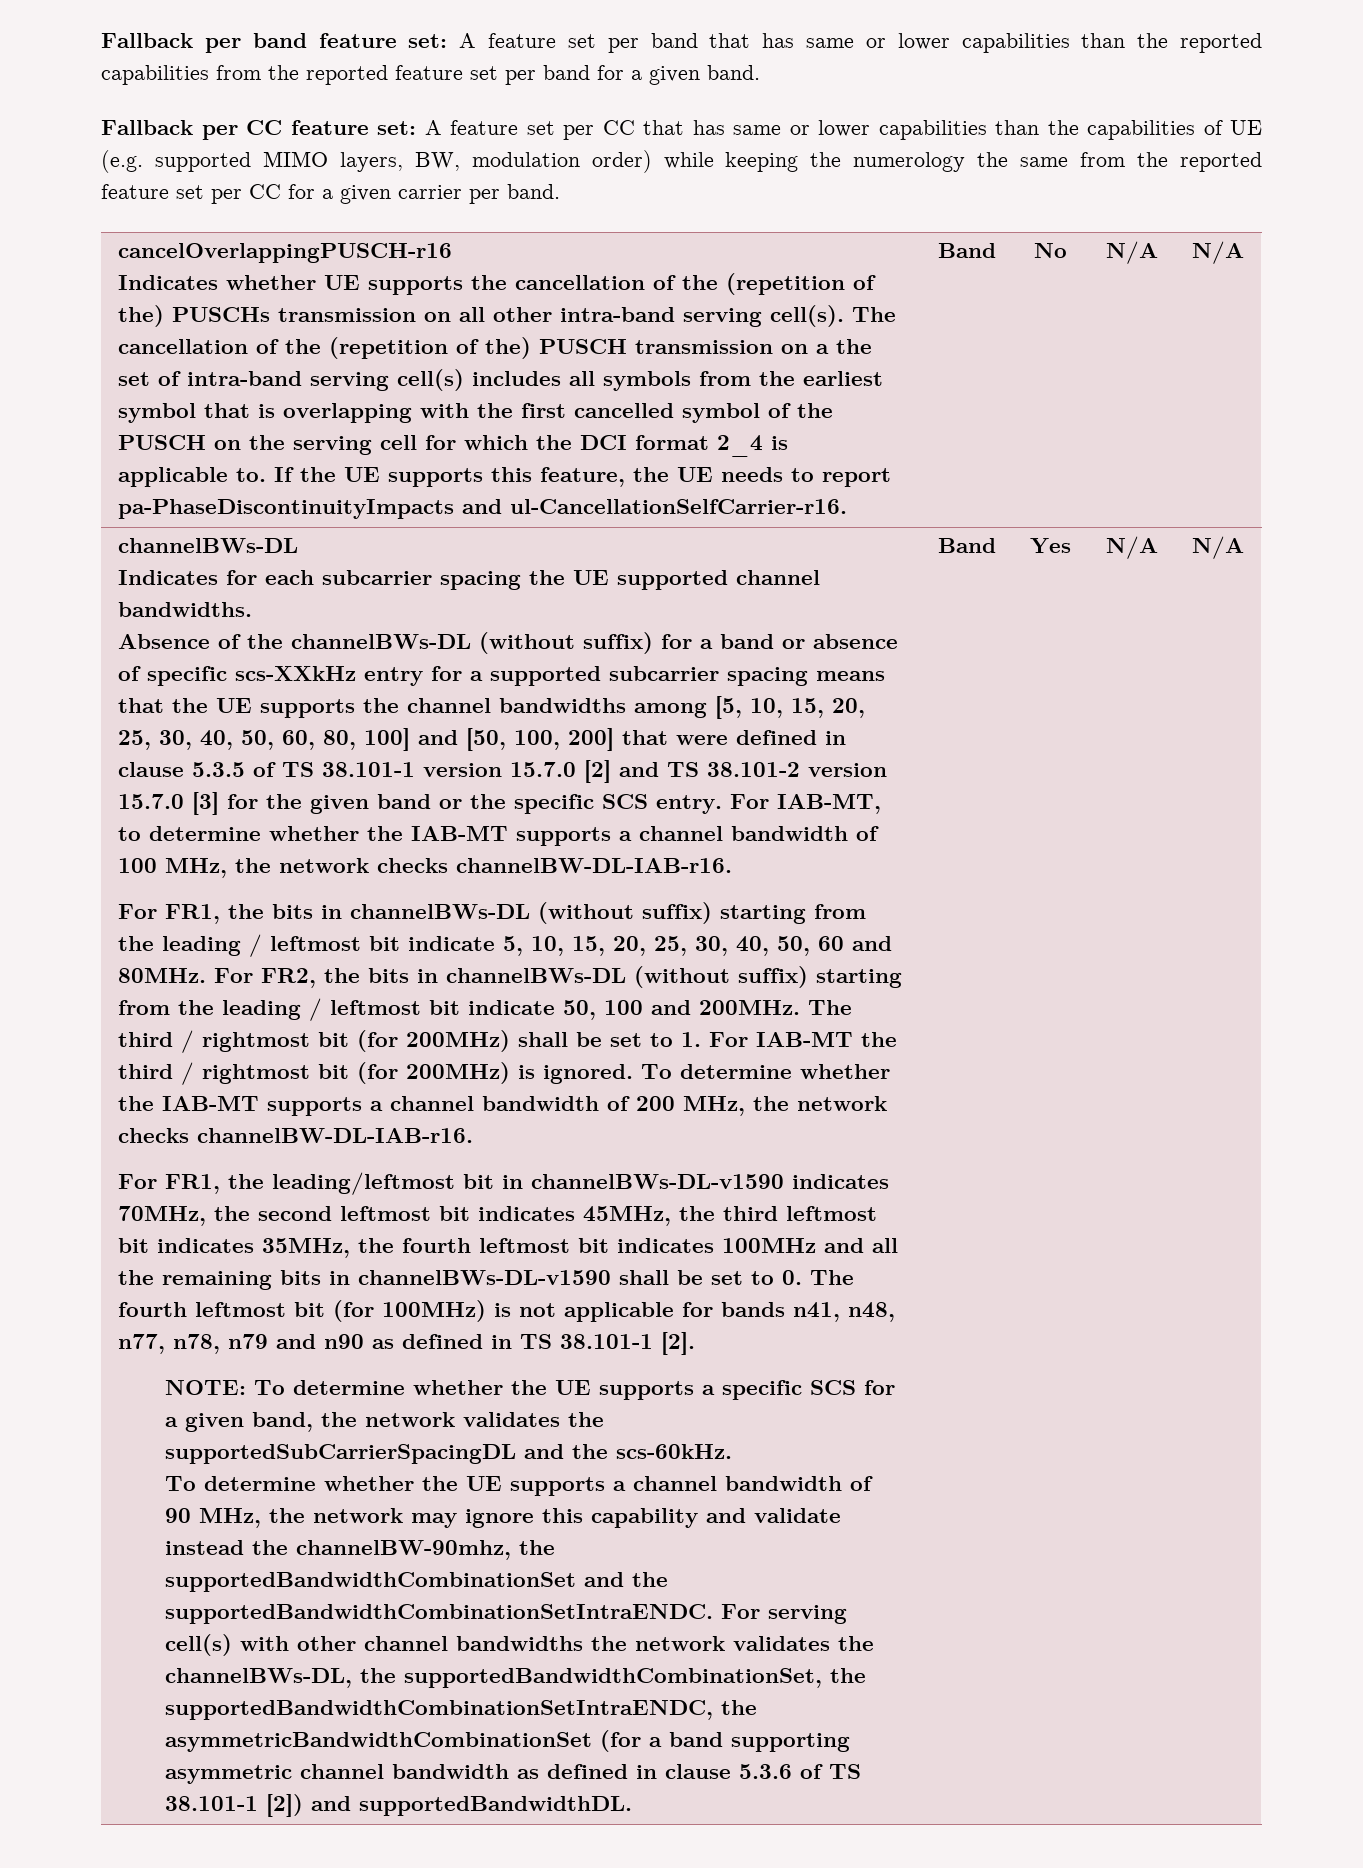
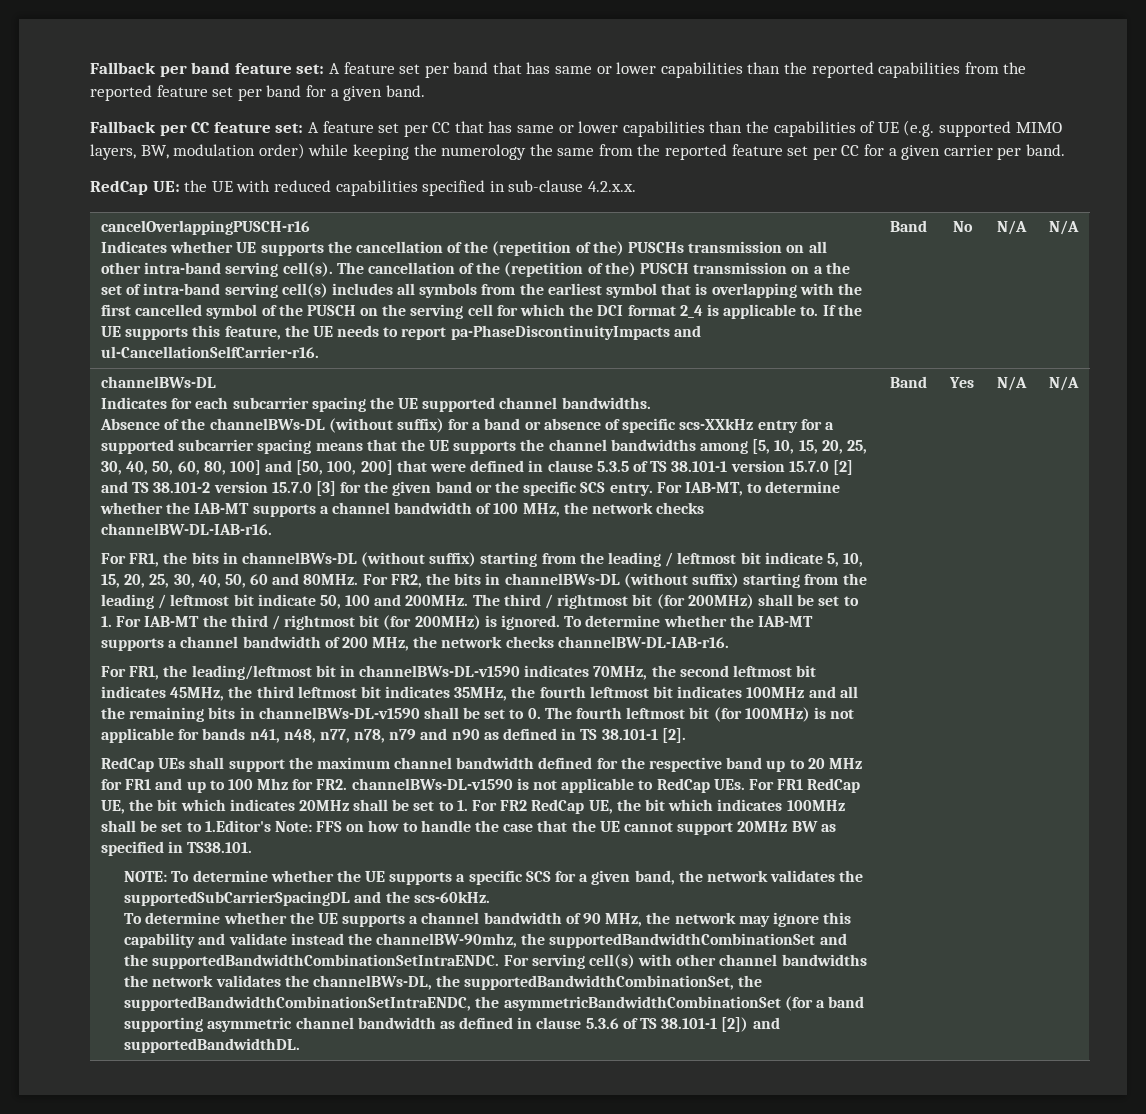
+ RedCap UE: the UE with reduced capabilities specified in sub-clause 4.2.x.x.
+ RedCap UEs shall support the maximum channel bandwidth defined for the respective band up to 20 MHz for FR1 and up to 100 Mhz for FR2. channelBWs-DL-v1590 is not applicable to RedCap UEs. For FR1 RedCap UE, the bit which indicates 20MHz shall be set to 1. For FR2 RedCap UE, the bit which indicates 100MHz shall be set to 1.Editor's Note: FFS on how to handle the case that the UE cannot support 20MHz BW as specified in TS38.101.

